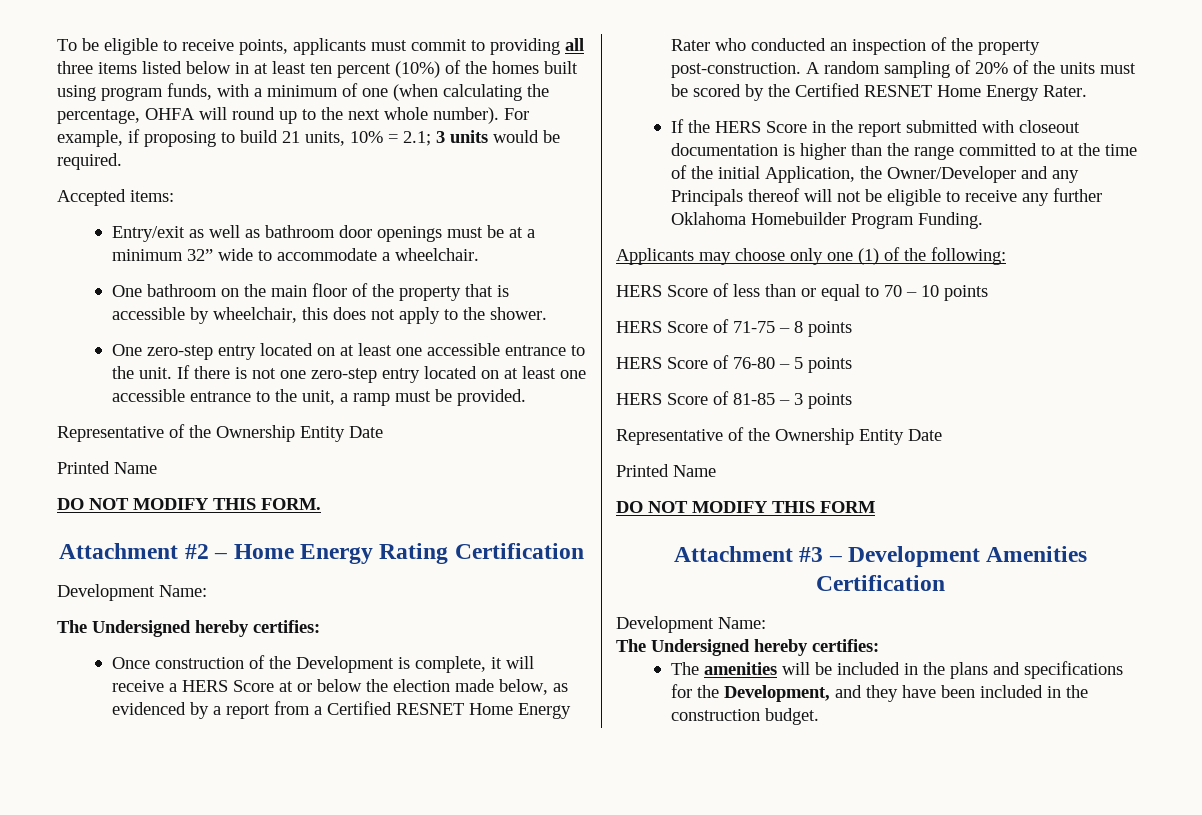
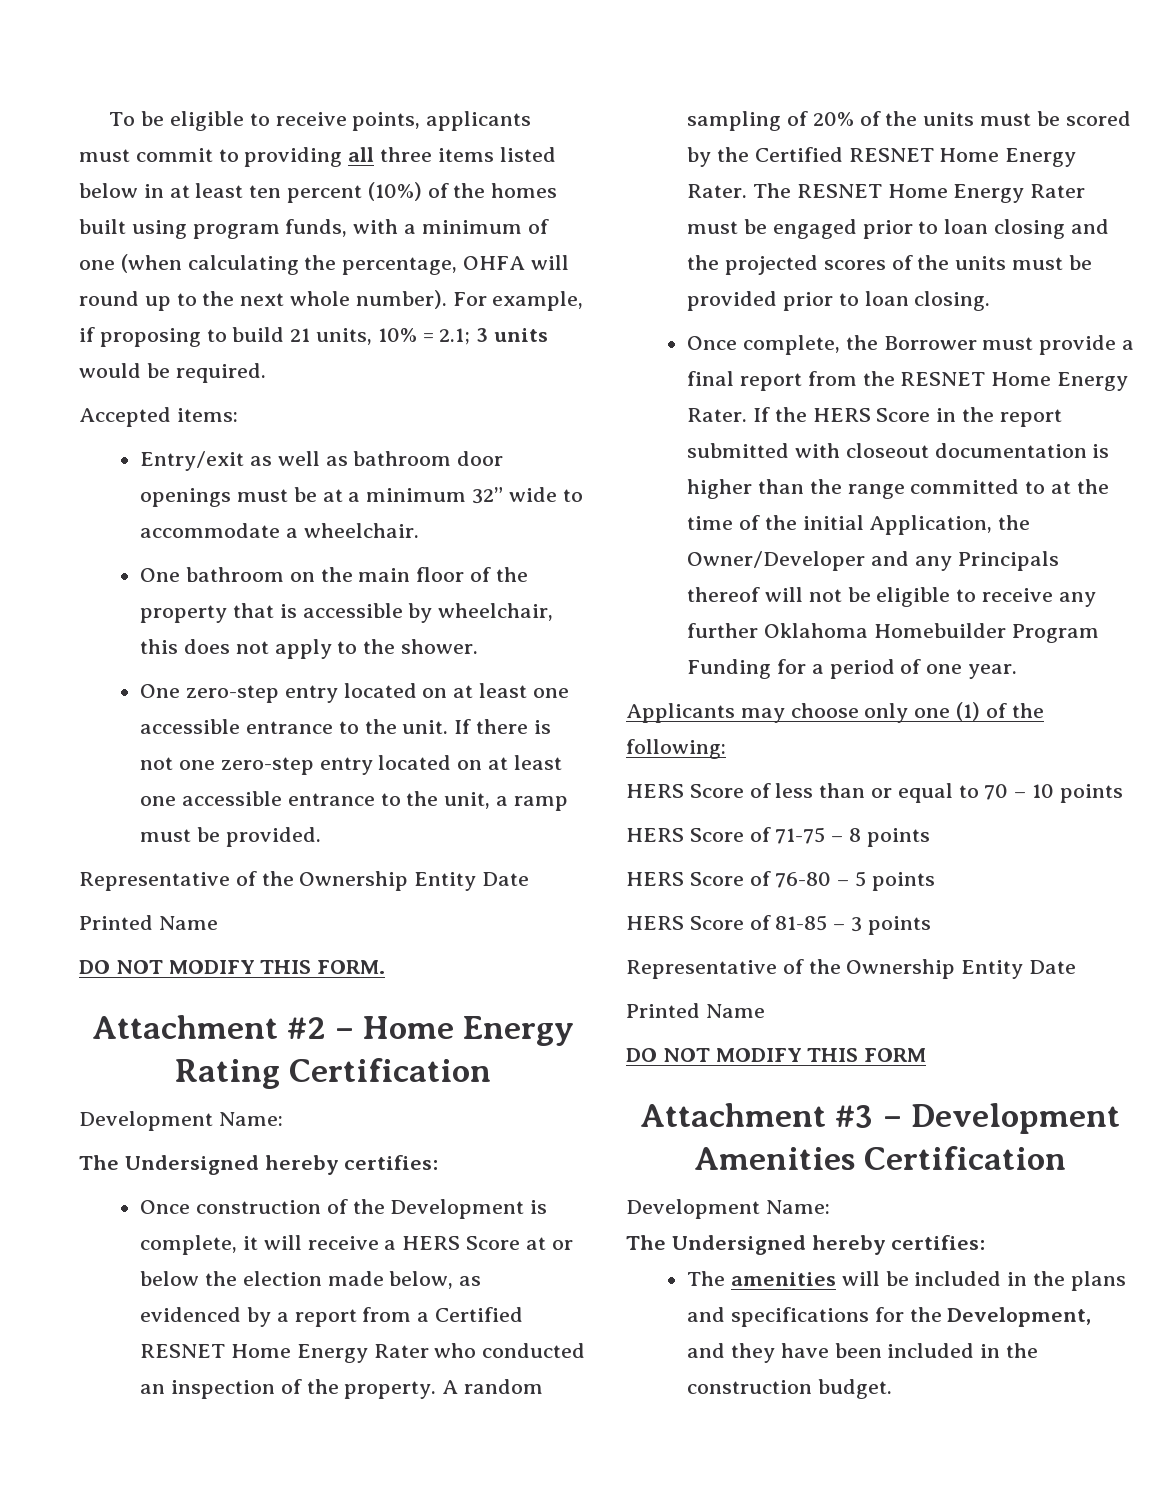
- Once construction of the Development is complete, it will receive a HERS Score at or below the election made below, as evidenced by a report from a Certified RESNET Home Energy Rater who conducted an inspection of the property post-construction.
+ Once construction of the Development is complete, it will receive a HERS Score at or below the election made below, as evidenced by a report from a Certified RESNET Home Energy Rater who conducted an inspection of the property.
- A random sampling of 20% of the units must be scored by the Certified RESNET Home Energy Rater.
- If the HERS Score in the report submitted with closeout documentation is higher than the range committed to at the time of the initial Application, the Owner/Developer and any Principals thereof will not be eligible to receive any further Oklahoma Homebuilder Program Funding.
+ A random sampling of 20% of the units must be scored by the Certified RESNET Home Energy Rater. The RESNET Home Energy Rater must be engaged prior to loan closing and the projected scores of the units must be provided prior to loan closing.
+ Once complete, the Borrower must provide a final report from the RESNET Home Energy Rater. If the HERS Score in the report submitted with closeout documentation is higher than the range committed to at the time of the initial Application, the Owner/Developer and any Principals thereof will not be eligible to receive any further Oklahoma Homebuilder Program Funding for a period of one year.

